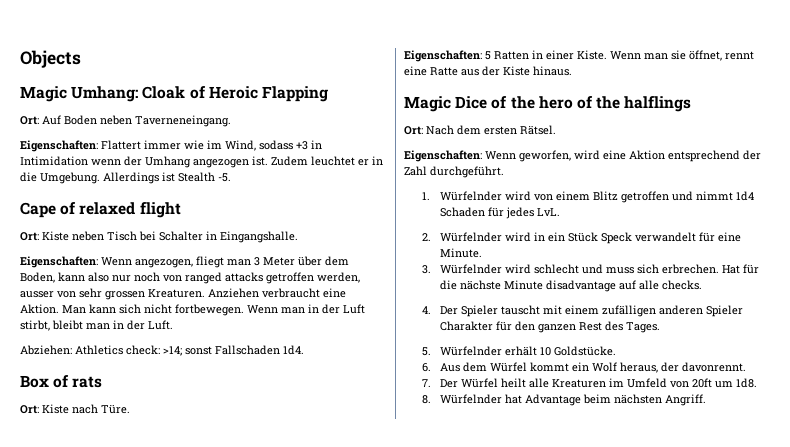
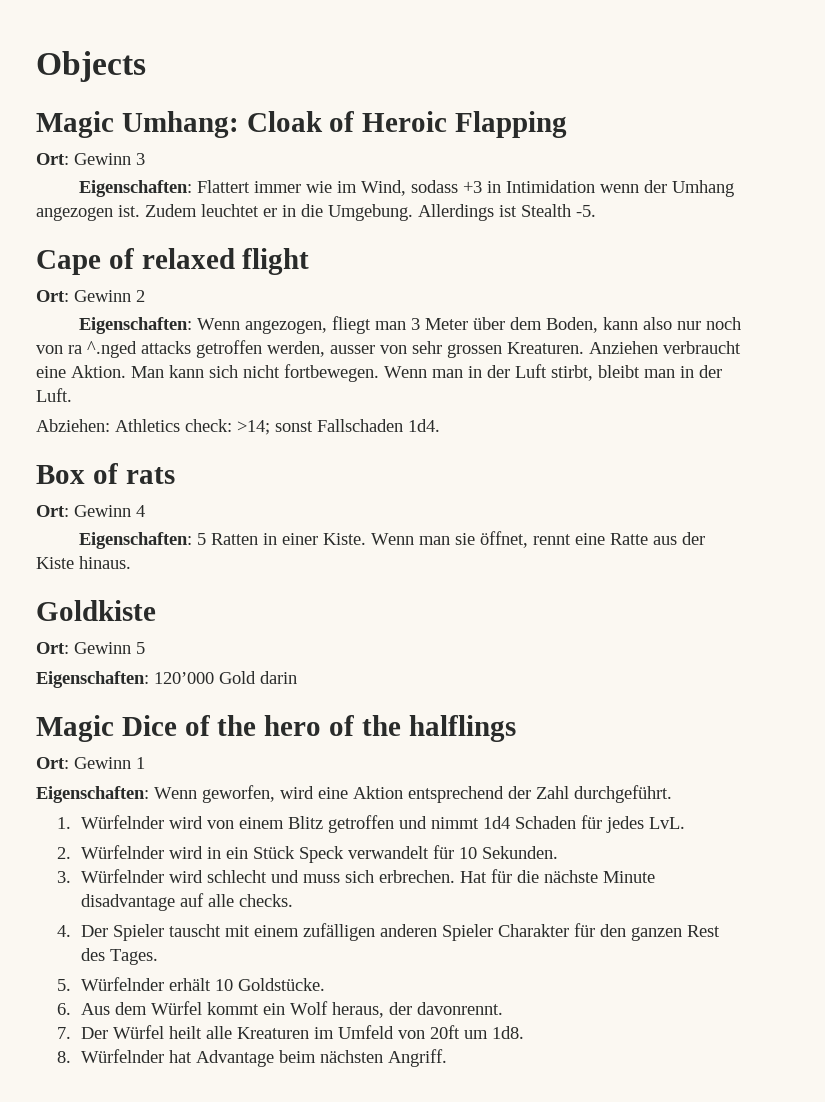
- Ort: Auf Boden neben Taverneneingang.
+ Ort: Gewinn 3
- Ort: Kiste neben Tisch bei Schalter in Eingangshalle.
+ Ort: Gewinn 2
- Eigenschaften: Wenn angezogen, fliegt man 3 Meter über dem Boden, kann also nur noch von ranged attacks getroffen werden, ausser von sehr grossen Kreaturen.
+ Eigenschaften: Wenn angezogen, fliegt man 3 Meter über dem Boden, kann also nur noch von ra ^.nged attacks getroffen werden, ausser von sehr grossen Kreaturen.
- Ort: Kiste nach Türe.
+ Ort: Gewinn 4
+ Goldkiste
+ Ort: Gewinn 5
+ Eigenschaften: 120’000 Gold darin
- Ort: Nach dem ersten Rätsel.
+ Ort: Gewinn 1
- 2. Würfelnder wird in ein Stück Speck verwandelt für eine Minute.
+ 2. Würfelnder wird in ein Stück Speck verwandelt für 10 Sekunden.

